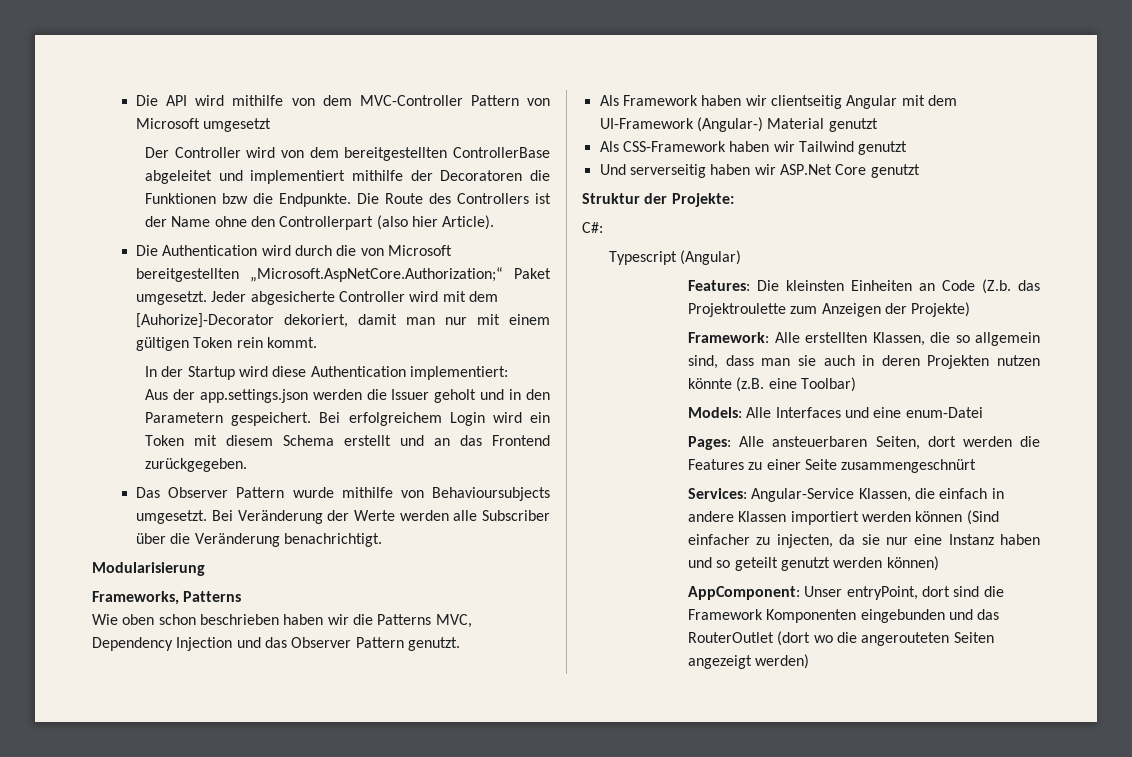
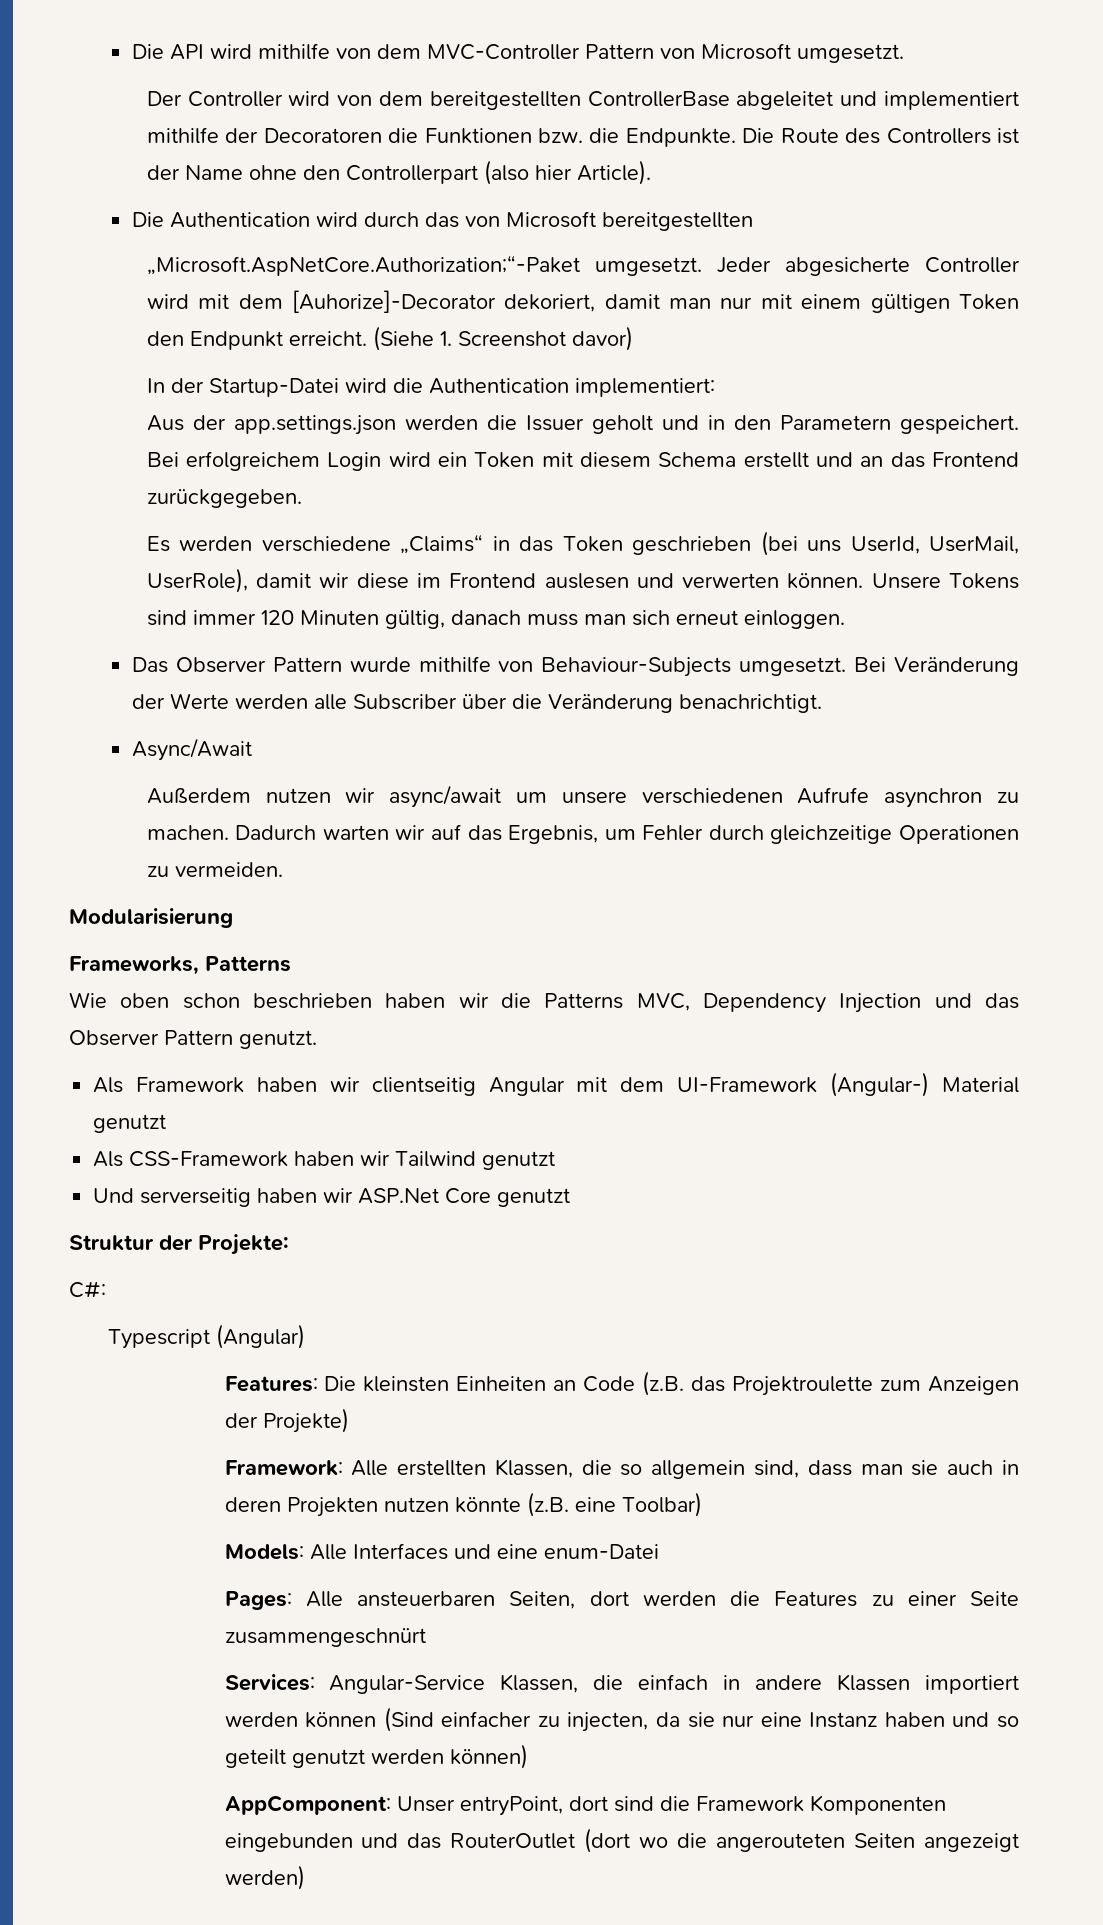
- Die API wird mithilfe von dem MVC-Controller Pattern von Microsoft umgesetzt
+ Die API wird mithilfe von dem MVC-Controller Pattern von Microsoft umgesetzt.
- Der Controller wird von dem bereitgestellten ControllerBase abgeleitet und implementiert mithilfe der Decoratoren die Funktionen bzw die Endpunkte.
+ Der Controller wird von dem bereitgestellten ControllerBase abgeleitet und implementiert mithilfe der Decoratoren die Funktionen bzw. die Endpunkte.
- Die Authentication wird durch die von Microsoft bereitgestellten „Microsoft.AspNetCore.Authorization;“ Paket umgesetzt.
+ Die Authentication wird durch das von Microsoft bereitgestellten
+ „Microsoft.AspNetCore.Authorization;“-Paket umgesetzt.
- Jeder abgesicherte Controller wird mit dem [Auhorize]-Decorator dekoriert, damit man nur mit einem gültigen Token rein kommt.
+ Jeder abgesicherte Controller wird mit dem [Auhorize]-Decorator dekoriert, damit man nur mit einem gültigen Token den Endpunkt erreicht. (Siehe 1. Screenshot davor)
- In der Startup wird diese Authentication implementiert:
+ In der Startup-Datei wird die Authentication implementiert:
+ Es werden verschiedene „Claims“ in das Token geschrieben (bei uns UserId, UserMail, UserRole), damit wir diese im Frontend auslesen und verwerten können. Unsere Tokens sind immer 120 Minuten gültig, danach muss man sich erneut einloggen.
- Das Observer Pattern wurde mithilfe von Behavioursubjects umgesetzt.
+ Das Observer Pattern wurde mithilfe von Behaviour-Subjects umgesetzt.
+ Async/Await
+ Außerdem nutzen wir async/await um unsere verschiedenen Aufrufe asynchron zu machen. Dadurch warten wir auf das Ergebnis, um Fehler durch gleichzeitige Operationen zu vermeiden.
- Features: Die kleinsten Einheiten an Code (Z.b. das Projektroulette zum Anzeigen der Projekte)
+ Features: Die kleinsten Einheiten an Code (z.B. das Projektroulette zum Anzeigen der Projekte)

